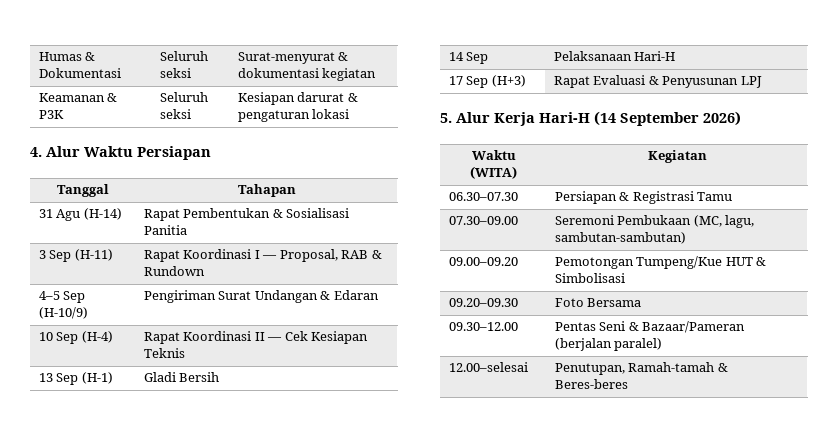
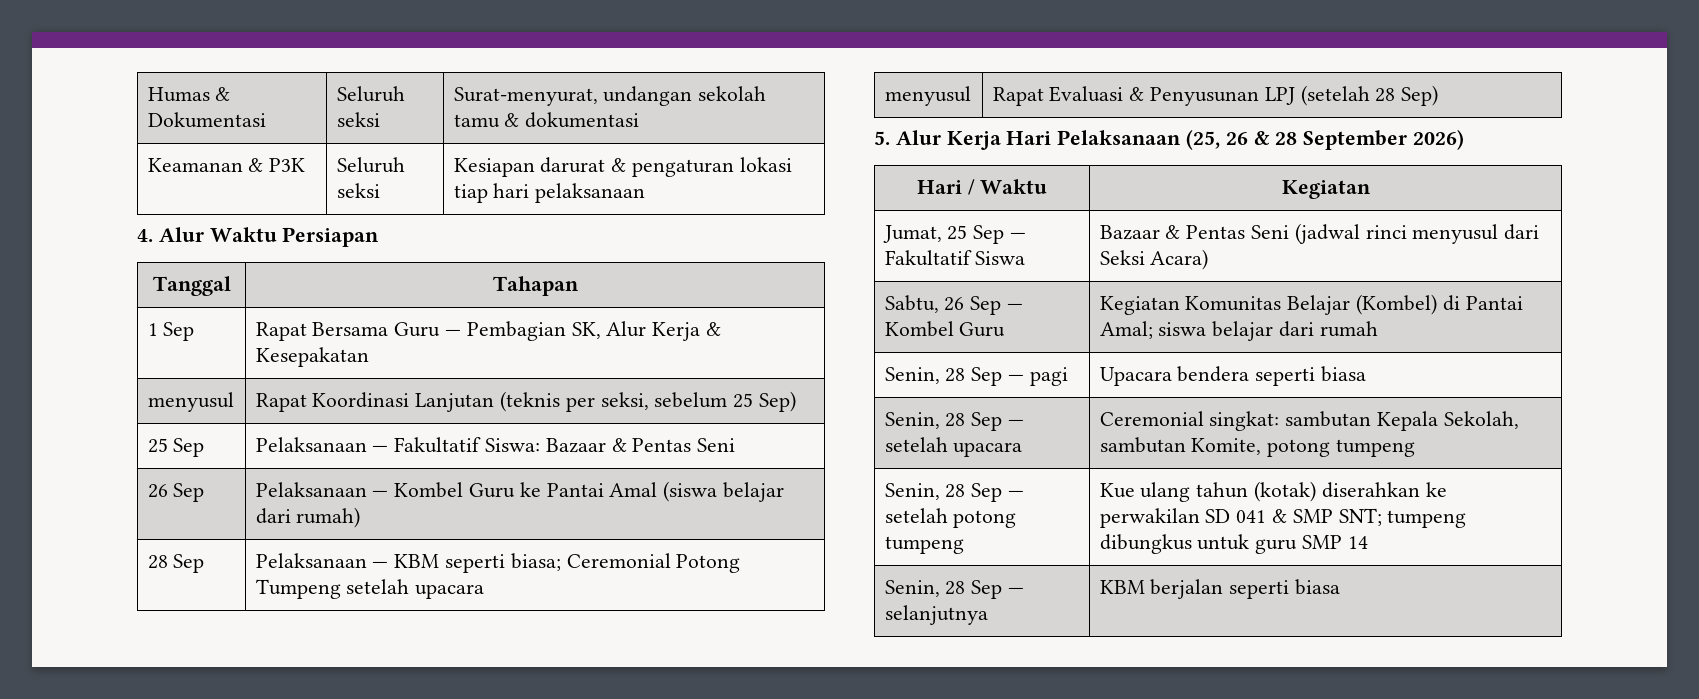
- Humas & Dokumentasi | Seluruh seksi | Surat-menyurat & dokumentasi kegiatan
+ Humas & Dokumentasi | Seluruh seksi | Surat-menyurat, undangan sekolah tamu & dokumentasi
- Keamanan & P3K | Seluruh seksi | Kesiapan darurat & pengaturan lokasi
+ Keamanan & P3K | Seluruh seksi | Kesiapan darurat & pengaturan lokasi tiap hari pelaksanaan
- 31 Agu (H-14) | Rapat Pembentukan & Sosialisasi Panitia
- 3 Sep (H-11) | Rapat Koordinasi I — Proposal, RAB & Rundown
- 4–5 Sep (H-10/9) | Pengiriman Surat Undangan & Edaran
- 10 Sep (H-4) | Rapat Koordinasi II — Cek Kesiapan Teknis
- 13 Sep (H-1) | Gladi Bersih
- 14 Sep | Pelaksanaan Hari-H
- 17 Sep (H+3) | Rapat Evaluasi & Penyusunan LPJ
+ 1 Sep | Rapat Bersama Guru — Pembagian SK, Alur Kerja & Kesepakatan
+ menyusul | Rapat Koordinasi Lanjutan (teknis per seksi, sebelum 25 Sep)
+ 25 Sep | Pelaksanaan — Fakultatif Siswa: Bazaar & Pentas Seni
+ 26 Sep | Pelaksanaan — Kombel Guru ke Pantai Amal (siswa belajar dari rumah)
+ 28 Sep | Pelaksanaan — KBM seperti biasa; Ceremonial Potong Tumpeng setelah upacara
+ menyusul | Rapat Evaluasi & Penyusunan LPJ (setelah 28 Sep)
- 5. Alur Kerja Hari-H (14 September 2026)
+ 5. Alur Kerja Hari Pelaksanaan (25, 26 & 28 September 2026)
- Waktu (WITA) | Kegiatan
+ Hari / Waktu | Kegiatan
- 06.30–07.30 | Persiapan & Registrasi Tamu
- 07.30–09.00 | Seremoni Pembukaan (MC, lagu, sambutan-sambutan)
- 09.00–09.20 | Pemotongan Tumpeng/Kue HUT & Simbolisasi
- 09.20–09.30 | Foto Bersama
- 09.30–12.00 | Pentas Seni & Bazaar/Pameran (berjalan paralel)
- 12.00–selesai | Penutupan, Ramah-tamah & Beres-beres
+ Jumat, 25 Sep — Fakultatif Siswa | Bazaar & Pentas Seni (jadwal rinci menyusul dari Seksi Acara)
+ Sabtu, 26 Sep — Kombel Guru | Kegiatan Komunitas Belajar (Kombel) di Pantai Amal; siswa belajar dari rumah
+ Senin, 28 Sep — pagi | Upacara bendera seperti biasa
+ Senin, 28 Sep — setelah upacara | Ceremonial singkat: sambutan Kepala Sekolah, sambutan Komite, potong tumpeng
+ Senin, 28 Sep — setelah potong tumpeng | Kue ulang tahun (kotak) diserahkan ke perwakilan SD 041 & SMP SNT; tumpeng dibungkus untuk guru SMP 14
+ Senin, 28 Sep — selanjutnya | KBM berjalan seperti biasa

